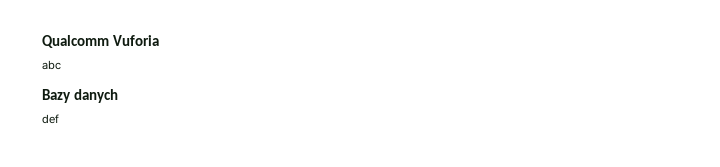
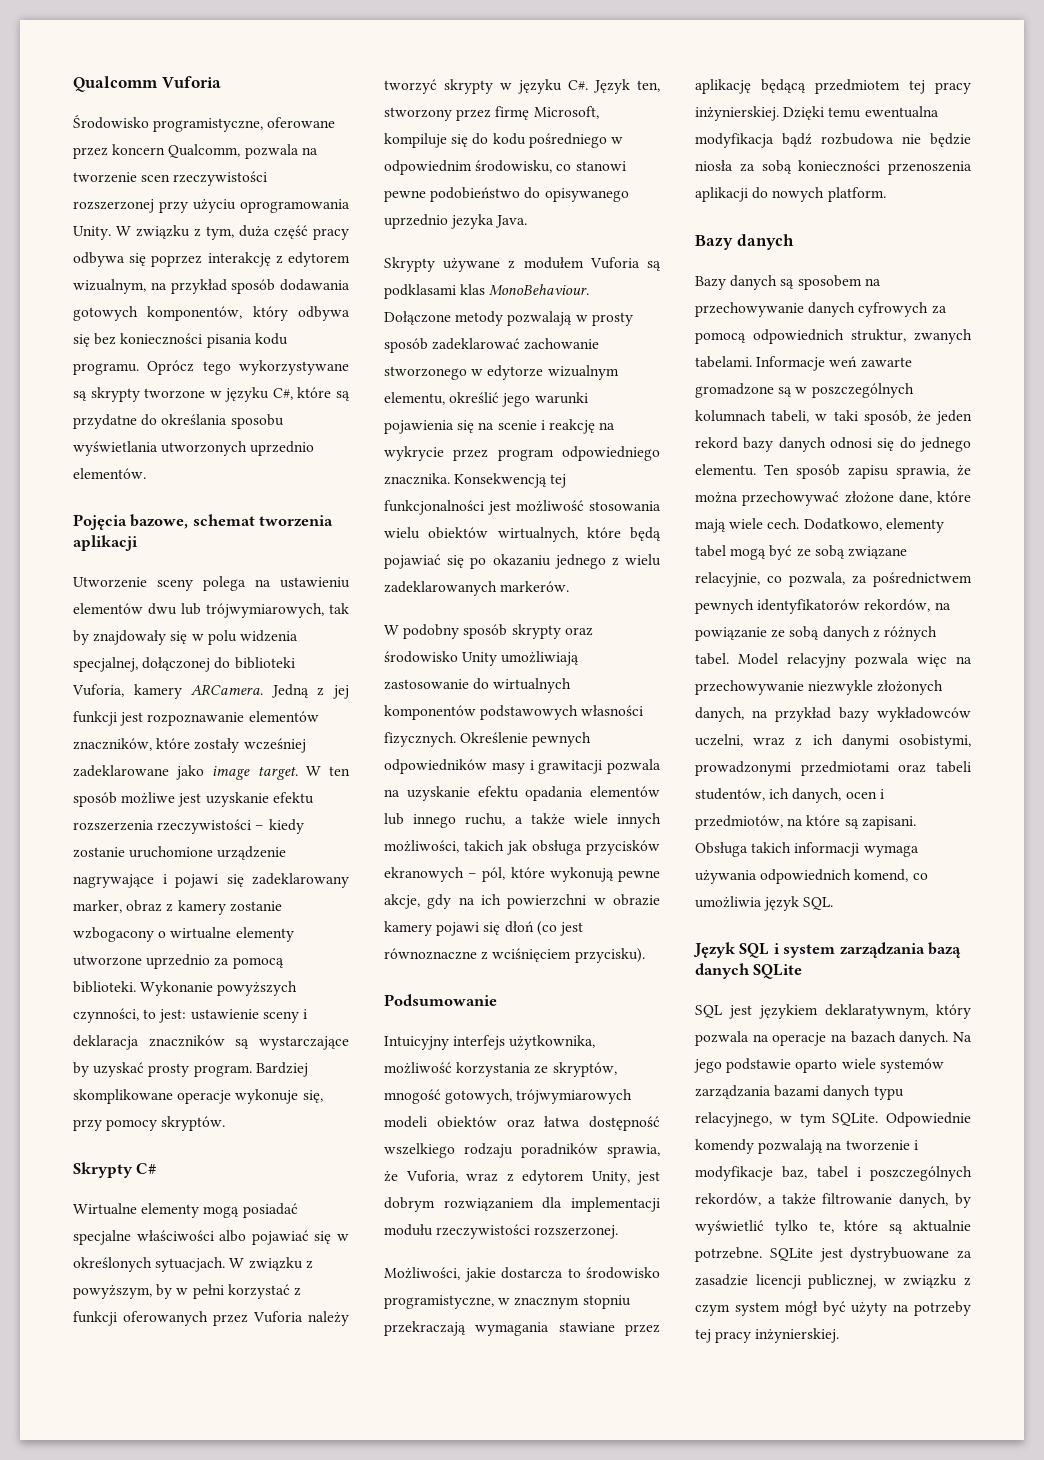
- abc
+ Środowisko programistyczne, oferowane przez koncern Qualcomm, pozwala na tworzenie scen rzeczywistości rozszerzonej przy użyciu oprogramowania Unity. W związku z tym, duża część pracy odbywa się poprzez interakcję z edytorem wizualnym, na przykład sposób dodawania gotowych komponentów, który odbywa się bez konieczności pisania kodu programu. Oprócz tego wykorzystywane są skrypty tworzone w języku C#, które są przydatne do określania sposobu wyświetlania utworzonych uprzednio elementów.
+ Pojęcia bazowe, schemat tworzenia aplikacji
+ Utworzenie sceny polega na ustawieniu elementów dwu lub trójwymiarowych, tak by znajdowały się w polu widzenia specjalnej, dołączonej do biblioteki Vuforia, kamery ARCamera. Jedną z jej funkcji jest rozpoznawanie elementów znaczników, które zostały wcześniej zadeklarowane jako image target. W ten sposób możliwe jest uzyskanie efektu rozszerzenia rzeczywistości – kiedy zostanie uruchomione urządzenie nagrywające i pojawi się zadeklarowany marker, obraz z kamery zostanie wzbogacony o wirtualne elementy utworzone uprzednio za pomocą biblioteki. Wykonanie powyższych czynności, to jest: ustawienie sceny i deklaracja znaczników są wystarczające by uzyskać prosty program. Bardziej skomplikowane operacje wykonuje się, przy pomocy skryptów.
+ Skrypty C#
+ Wirtualne elementy mogą posiadać specjalne właściwości albo pojawiać się w określonych sytuacjach. W związku z powyższym, by w pełni korzystać z funkcji oferowanych przez Vuforia należy tworzyć skrypty w języku C#. Język ten, stworzony przez firmę Microsoft, kompiluje się do kodu pośredniego w odpowiednim środowisku, co stanowi pewne podobieństwo do opisywanego uprzednio jezyka Java.
+ Skrypty używane z modułem Vuforia są podklasami klas MonoBehaviour. Dołączone metody pozwalają w prosty sposób zadeklarować zachowanie stworzonego w edytorze wizualnym elementu, określić jego warunki pojawienia się na scenie i reakcję na wykrycie przez program odpowiedniego znacznika. Konsekwencją tej funkcjonalności jest możliwość stosowania wielu obiektów wirtualnych, które będą pojawiać się po okazaniu jednego z wielu zadeklarowanych markerów.
+ W podobny sposób skrypty oraz środowisko Unity umożliwiają zastosowanie do wirtualnych komponentów podstawowych własności fizycznych. Określenie pewnych odpowiedników masy i grawitacji pozwala na uzyskanie efektu opadania elementów lub innego ruchu, a także wiele innych możliwości, takich jak obsługa przycisków ekranowych – pól, które wykonują pewne akcje, gdy na ich powierzchni w obrazie kamery pojawi się dłoń (co jest równoznaczne z wciśnięciem przycisku).
+ Podsumowanie
+ Intuicyjny interfejs użytkownika, możliwość korzystania ze skryptów, mnogość gotowych, trójwymiarowych modeli obiektów oraz łatwa dostępność wszelkiego rodzaju poradników sprawia, że Vuforia, wraz z edytorem Unity, jest dobrym rozwiązaniem dla implementacji modułu rzeczywistości rozszerzonej.
+ Możliwości, jakie dostarcza to środowisko programistyczne, w znacznym stopniu przekraczają wymagania stawiane przez aplikację będącą przedmiotem tej pracy inżynierskiej. Dzięki temu ewentualna modyfikacja bądź rozbudowa nie będzie niosła za sobą konieczności przenoszenia aplikacji do nowych platform.
  Bazy danych
- def
+ Bazy danych są sposobem na przechowywanie danych cyfrowych za pomocą odpowiednich struktur, zwanych tabelami. Informacje weń zawarte gromadzone są w poszczególnych kolumnach tabeli, w taki sposób, że jeden rekord bazy danych odnosi się do jednego elementu. Ten sposób zapisu sprawia, że można przechowywać złożone dane, które mają wiele cech. Dodatkowo, elementy tabel mogą być ze sobą związane relacyjnie, co pozwala, za pośrednictwem pewnych identyfikatorów rekordów, na powiązanie ze sobą danych z różnych tabel. Model relacyjny pozwala więc na przechowywanie niezwykle złożonych danych, na przykład bazy wykładowców uczelni, wraz z ich danymi osobistymi, prowadzonymi przedmiotami oraz tabeli studentów, ich danych, ocen i przedmiotów, na które są zapisani. Obsługa takich informacji wymaga używania odpowiednich komend, co umożliwia język SQL.
+ Język SQL i system zarządzania bazą danych SQLite
+ SQL jest językiem deklaratywnym, który pozwala na operacje na bazach danych. Na jego podstawie oparto wiele systemów zarządzania bazami danych typu relacyjnego, w tym SQLite. Odpowiednie komendy pozwalają na tworzenie i modyfikacje baz, tabel i poszczególnych rekordów, a także filtrowanie danych, by wyświetlić tylko te, które są aktualnie potrzebne. SQLite jest dystrybuowane za zasadzie licencji publicznej, w związku z czym system mógł być użyty na potrzeby tej pracy inżynierskiej.

